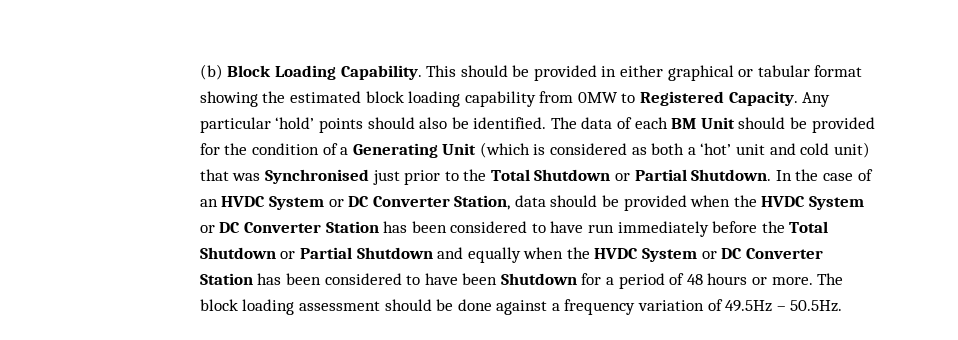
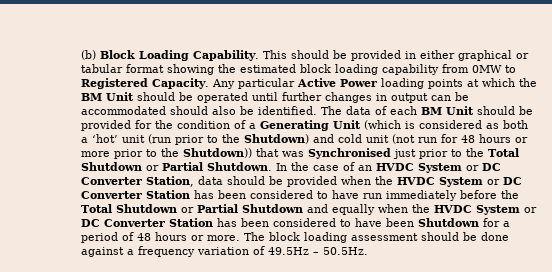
- Any particular ‘hold’ points should also be identified.
+ Any particular Active Power loading points at which the BM Unit should be operated until further changes in output can be accommodated should also be identified.
- The data of each BM Unit should be provided for the condition of a Generating Unit (which is considered as both a ‘hot’ unit and cold unit) that was Synchronised just prior to the Total Shutdown or Partial Shutdown.
+ The data of each BM Unit should be provided for the condition of a Generating Unit (which is considered as both a ‘hot’ unit (run prior to the Shutdown) and cold unit (not run for 48 hours or more prior to the Shutdown)) that was Synchronised just prior to the Total Shutdown or Partial Shutdown.

